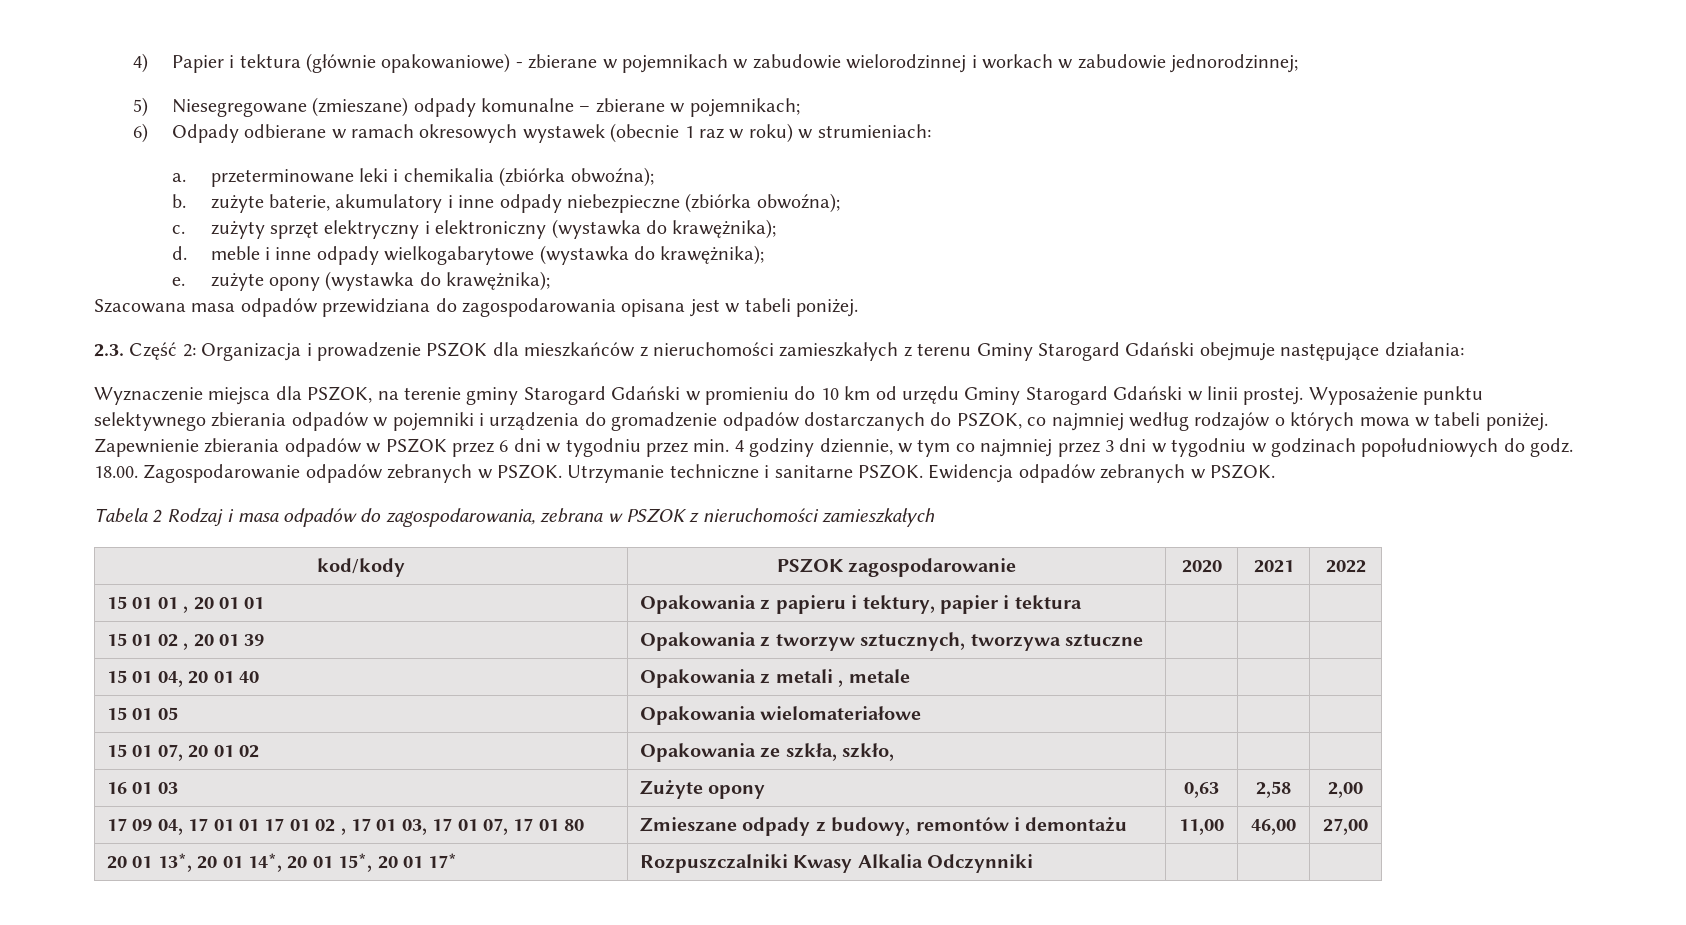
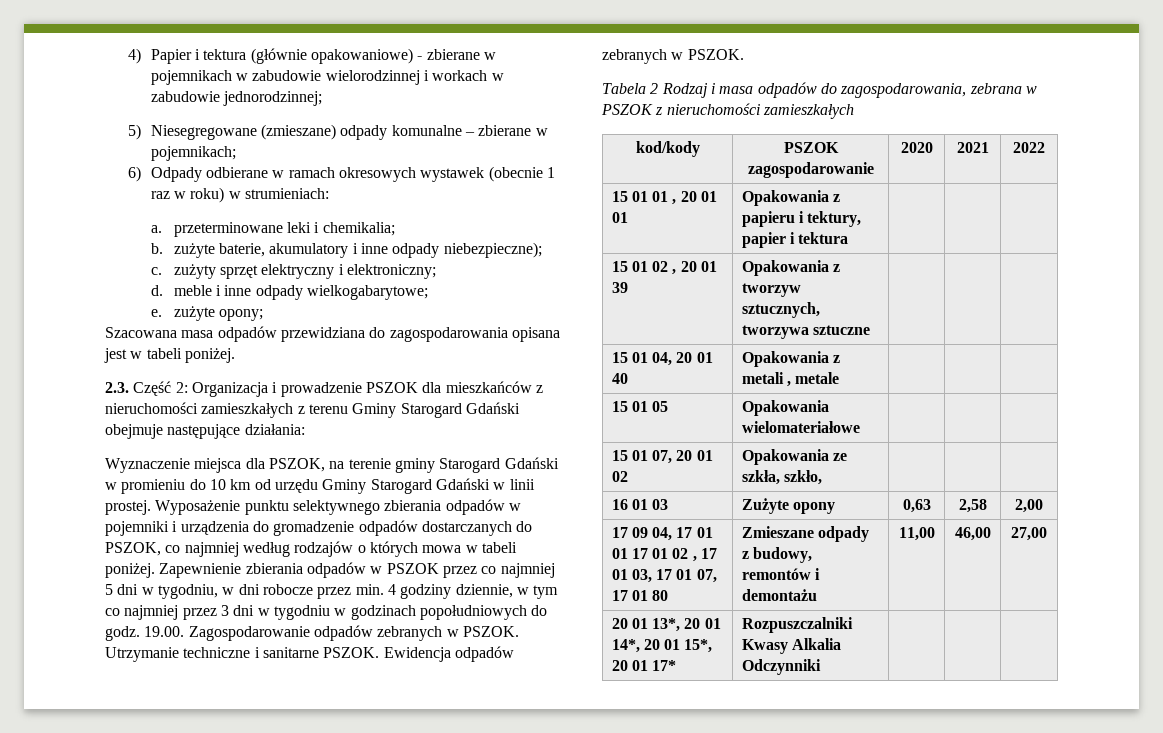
- a. przeterminowane leki i chemikalia (zbiórka obwoźna);
+ a. przeterminowane leki i chemikalia;
- b. zużyte baterie, akumulatory i inne odpady niebezpieczne (zbiórka obwoźna);
+ b. zużyte baterie, akumulatory i inne odpady niebezpieczne);
- c. zużyty sprzęt elektryczny i elektroniczny (wystawka do krawężnika);
+ c. zużyty sprzęt elektryczny i elektroniczny;
- d. meble i inne odpady wielkogabarytowe (wystawka do krawężnika);
- e. zużyte opony (wystawka do krawężnika);
+ d. meble i inne odpady wielkogabarytowe;
+ e. zużyte opony;
- Zapewnienie zbierania odpadów w PSZOK przez 6 dni w tygodniu przez min. 4 godziny dziennie, w tym co najmniej przez 3 dni w tygodniu w godzinach popołudniowych do godz.
+ Zapewnienie zbierania odpadów w PSZOK przez co najmniej 5 dni w tygodniu, w dni robocze przez min. 4 godziny dziennie, w tym co najmniej przez 3 dni w tygodniu w godzinach popołudniowych do godz.
- 18.00. Zagospodarowanie odpadów zebranych w PSZOK.
+ 19.00. Zagospodarowanie odpadów zebranych w PSZOK.

